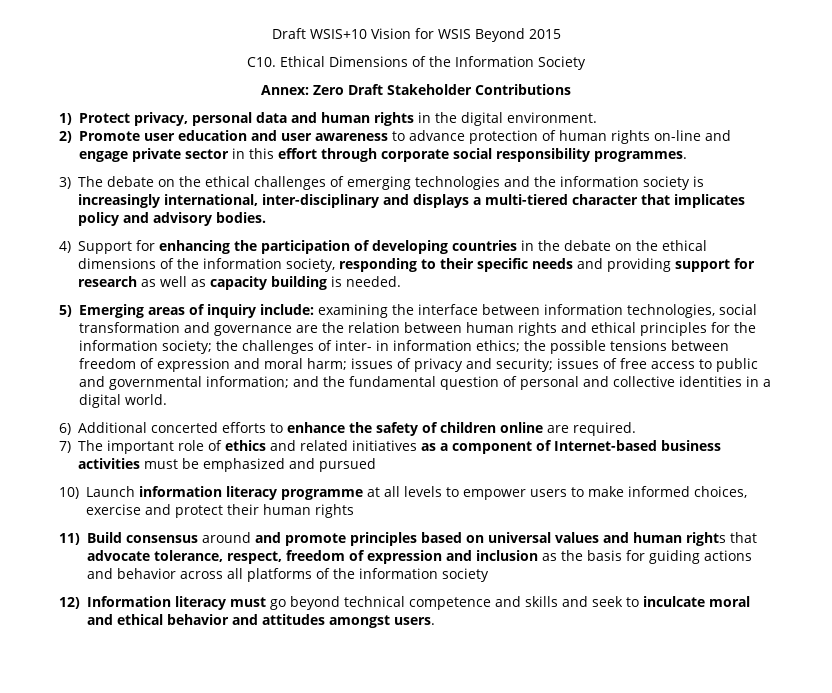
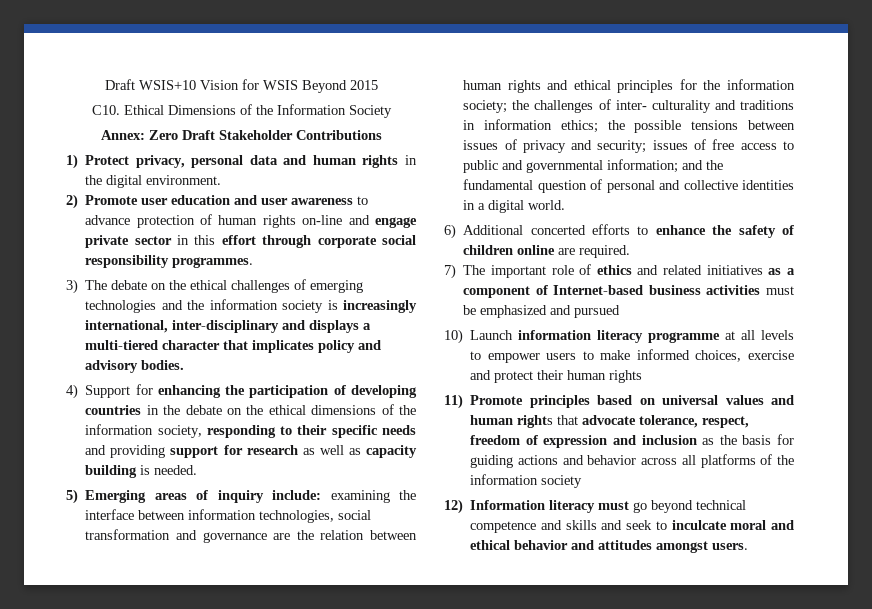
- the challenges of inter- in information ethics;
+ the challenges of inter- culturality and traditions in information ethics;
- the possible tensions between freedom of expression and moral harm; issues of privacy and security;
+ the possible tensions between issues of privacy and security;
- 11) Build consensus around and promote principles based on universal values and human rights that advocate tolerance, respect, freedom of expression and inclusion as the basis for guiding actions and behavior across all platforms of the information society
+ 11) Promote principles based on universal values and human rights that advocate tolerance, respect, freedom of expression and inclusion as the basis for guiding actions and behavior across all platforms of the information society

